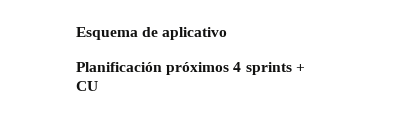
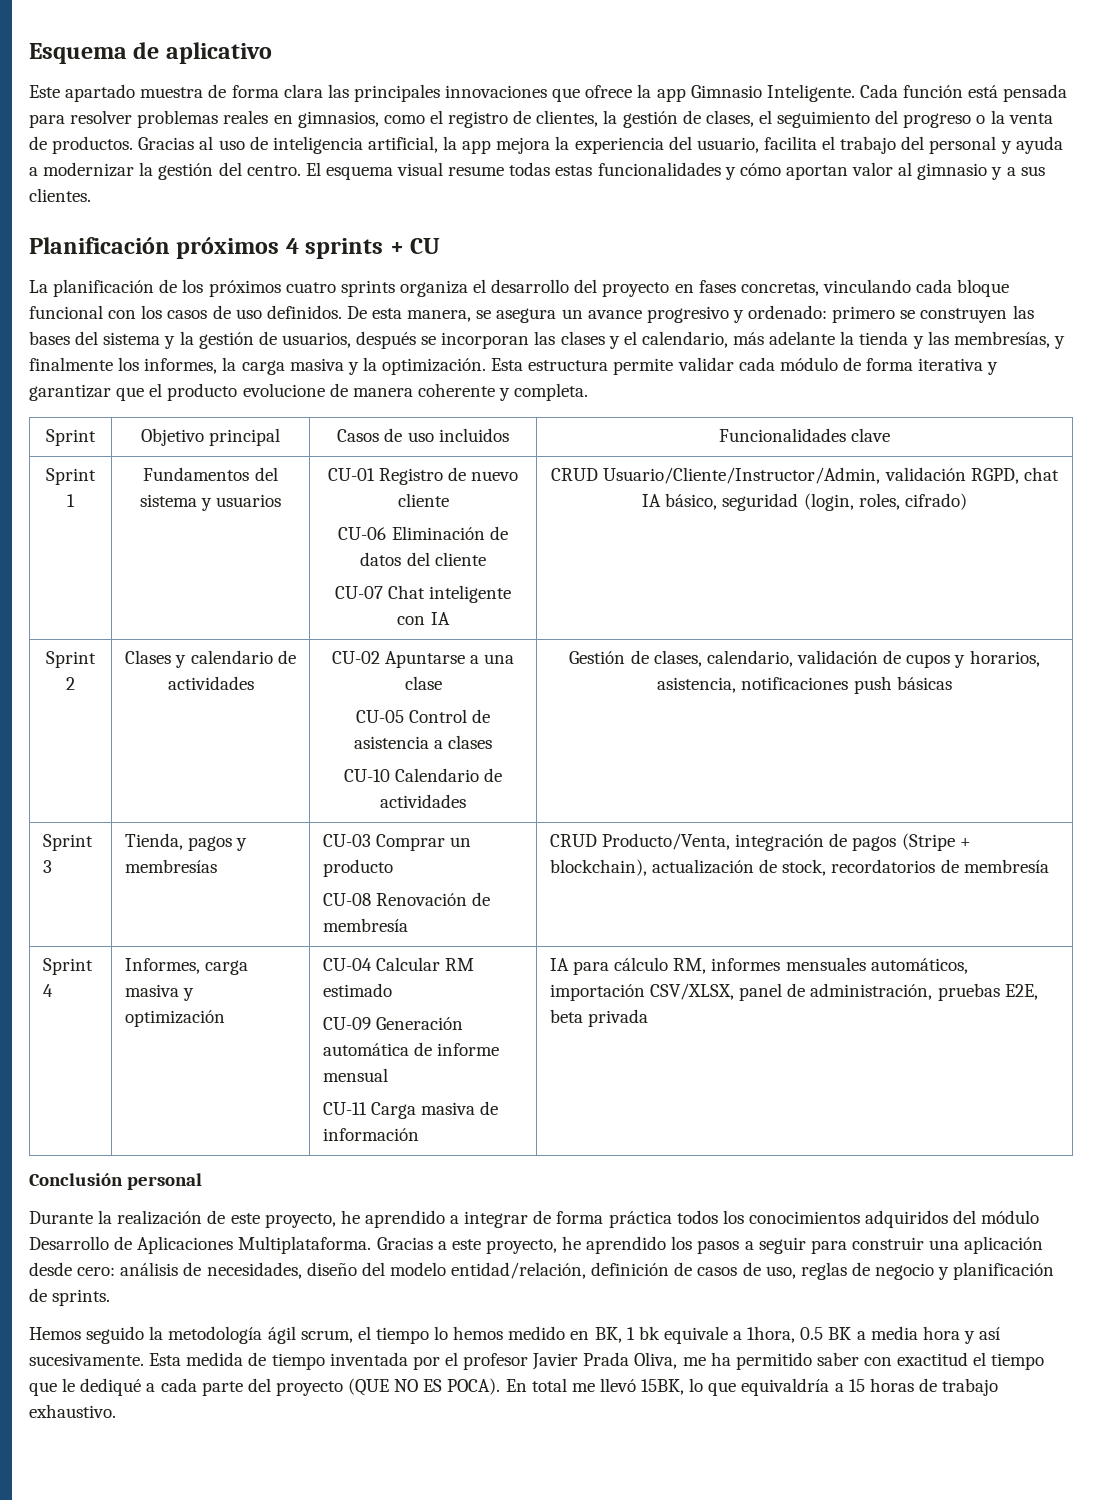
+ Este apartado muestra de forma clara las principales innovaciones que ofrece la app Gimnasio Inteligente. Cada función está pensada para resolver problemas reales en gimnasios, como el registro de clientes, la gestión de clases, el seguimiento del progreso o la venta de productos. Gracias al uso de inteligencia artificial, la app mejora la experiencia del usuario, facilita el trabajo del personal y ayuda a modernizar la gestión del centro. El esquema visual resume todas estas funcionalidades y cómo aportan valor al gimnasio y a sus clientes.
+ La planificación de los próximos cuatro sprints organiza el desarrollo del proyecto en fases concretas, vinculando cada bloque funcional con los casos de uso definidos. De esta manera, se asegura un avance progresivo y ordenado: primero se construyen las bases del sistema y la gestión de usuarios, después se incorporan las clases y el calendario, más adelante la tienda y las membresías, y finalmente los informes, la carga masiva y la optimización. Esta estructura permite validar cada módulo de forma iterativa y garantizar que el producto evolucione de manera coherente y completa.
+ Sprint | Objetivo principal | Casos de uso incluidos | Funcionalidades clave
+ Sprint 1 | Fundamentos del sistema y usuarios | CU-01 Registro de nuevo cliente
+ CU-06 Eliminación de datos del cliente
+ CU-07 Chat inteligente con IA | CRUD Usuario/Cliente/Instructor/Admin, validación RGPD, chat IA básico, seguridad (login, roles, cifrado)
+ Sprint 2 | Clases y calendario de actividades | CU-02 Apuntarse a una clase
+ CU-05 Control de asistencia a clases
+ CU-10 Calendario de actividades | Gestión de clases, calendario, validación de cupos y horarios, asistencia, notificaciones push básicas
+ Sprint 3 | Tienda, pagos y membresías | CU-03 Comprar un producto
+ CU-08 Renovación de membresía | CRUD Producto/Venta, integración de pagos (Stripe + blockchain), actualización de stock, recordatorios de membresía
+ Sprint 4 | Informes, carga masiva y optimización | CU-04 Calcular RM estimado
+ CU-09 Generación automática de informe mensual
+ CU-11 Carga masiva de información | IA para cálculo RM, informes mensuales automáticos, importación CSV/XLSX, panel de administración, pruebas E2E, beta privada
+ Conclusión personal
+ Durante la realización de este proyecto, he aprendido a integrar de forma práctica todos los conocimientos adquiridos del módulo Desarrollo de Aplicaciones Multiplataforma. Gracias a este proyecto, he aprendido los pasos a seguir para construir una aplicación desde cero: análisis de necesidades, diseño del modelo entidad/relación, definición de casos de uso, reglas de negocio y planificación de sprints.
+ Hemos seguido la metodología ágil scrum, el tiempo lo hemos medido en BK, 1 bk equivale a 1hora, 0.5 BK a media hora y así sucesivamente. Esta medida de tiempo inventada por el profesor Javier Prada Oliva, me ha permitido saber con exactitud el tiempo que le dediqué a cada parte del proyecto (QUE NO ES POCA). En total me llevó 15BK, lo que equivaldría a 15 horas de trabajo exhaustivo.

